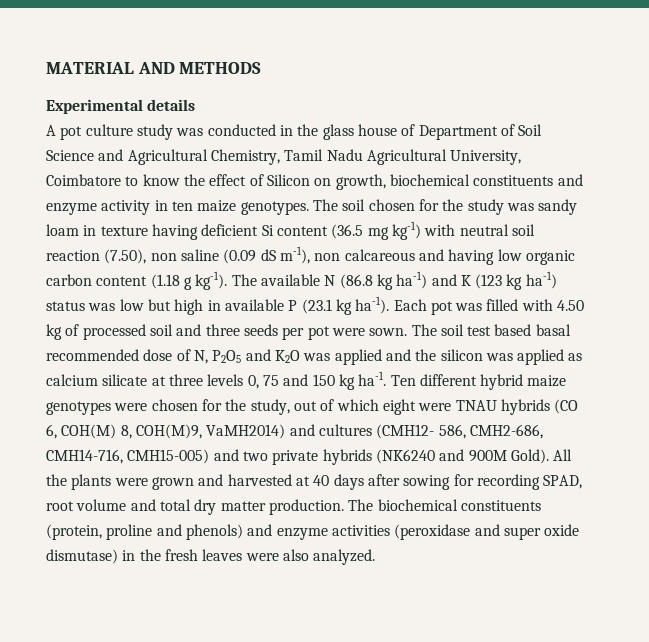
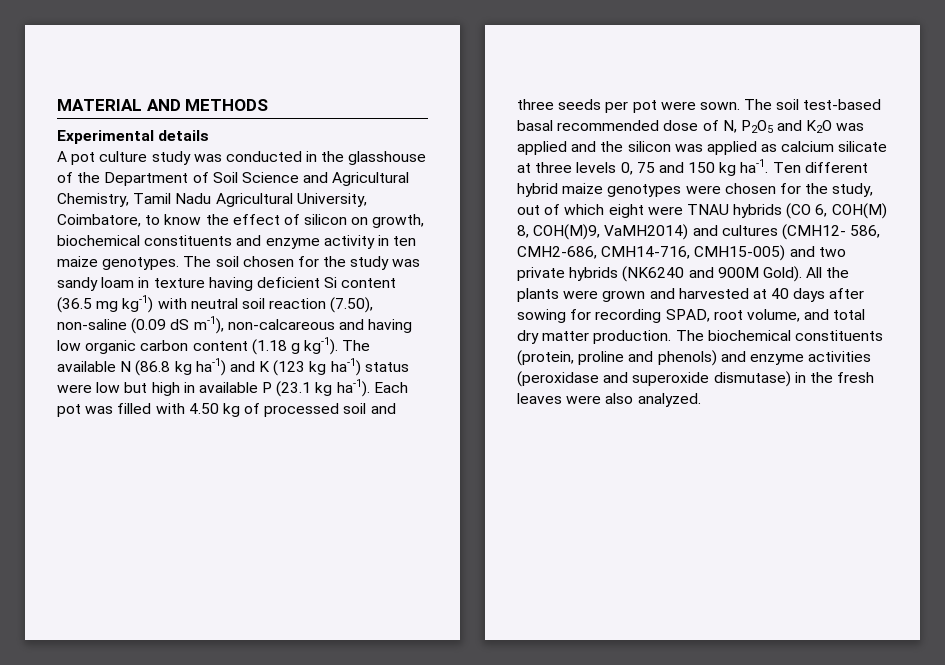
- A pot culture study was conducted in the glass house of Department of Soil Science and Agricultural Chemistry, Tamil Nadu Agricultural University, Coimbatore to know the effect of Silicon on growth, biochemical constituents and enzyme activity in ten maize genotypes.
+ A pot culture study was conducted in the glasshouse of the Department of Soil Science and Agricultural Chemistry, Tamil Nadu Agricultural University, Coimbatore, to know the effect of silicon on growth, biochemical constituents and enzyme activity in ten maize genotypes.
- The soil chosen for the study was sandy loam in texture having deficient Si content (36.5 mg kg-1) with neutral soil reaction (7.50), non saline (0.09 dS m-1), non calcareous and having low organic carbon content (1.18 g kg-1).
+ The soil chosen for the study was sandy loam in texture having deficient Si content (36.5 mg kg-1) with neutral soil reaction (7.50), non-saline (0.09 dS m-1), non-calcareous and having low organic carbon content (1.18 g kg-1).
- The available N (86.8 kg ha-1) and K (123 kg ha-1) status was low but high in available P (23.1 kg ha-1).
+ The available N (86.8 kg ha-1) and K (123 kg ha-1) status were low but high in available P (23.1 kg ha-1).
- The soil test based basal recommended dose of N, P2O5 and K2O was applied and the silicon was applied as calcium silicate at three levels 0, 75 and 150 kg ha-1.
+ The soil test-based basal recommended dose of N, P2O5 and K2O was applied and the silicon was applied as calcium silicate at three levels 0, 75 and 150 kg ha-1.
- All the plants were grown and harvested at 40 days after sowing for recording SPAD, root volume and total dry matter production.
+ All the plants were grown and harvested at 40 days after sowing for recording SPAD, root volume, and total dry matter production.
- The biochemical constituents (protein, proline and phenols) and enzyme activities (peroxidase and super oxide dismutase) in the fresh leaves were also analyzed.
+ The biochemical constituents (protein, proline and phenols) and enzyme activities (peroxidase and superoxide dismutase) in the fresh leaves were also analyzed.

